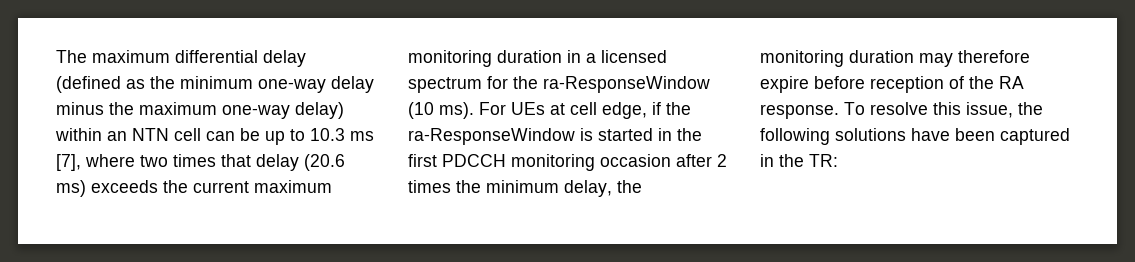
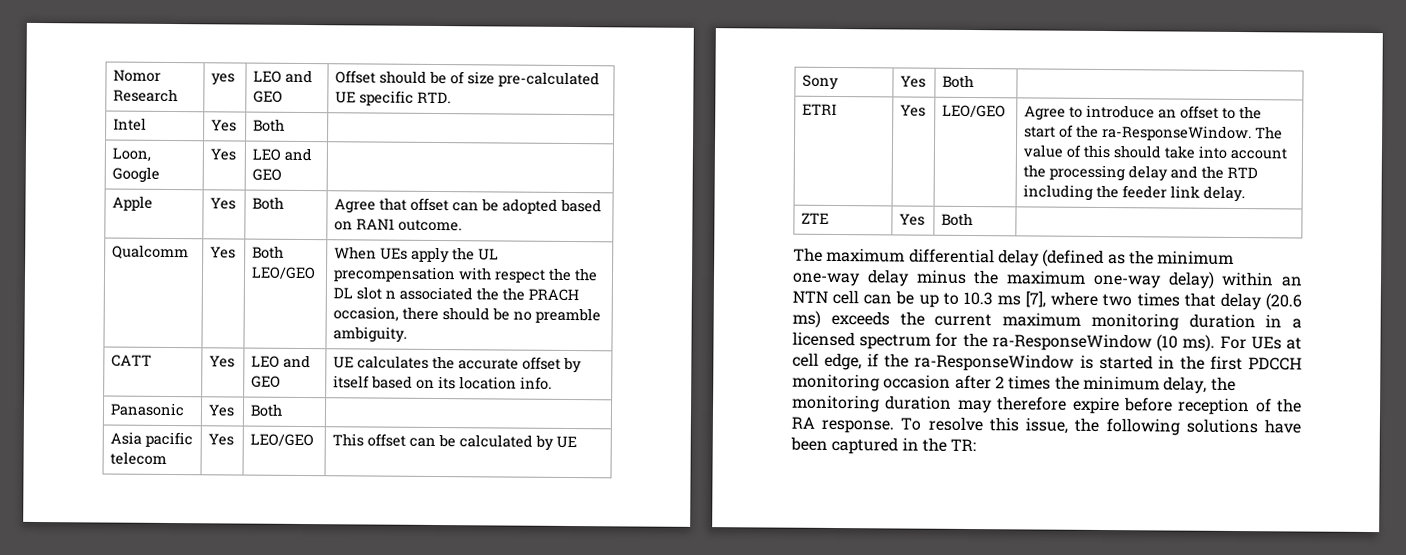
+ Nomor Research | yes | LEO and GEO | Offset should be of size pre-calculated UE specific RTD.
+ Intel | Yes | Both |
+ Loon, Google | Yes | LEO and GEO |
+ Apple | Yes | Both | Agree that offset can be adopted based on RAN1 outcome.
+ Qualcomm | Yes | Both LEO/GEO | When UEs apply the UL precompensation with respect the the DL slot n associated the the PRACH occasion, there should be no preamble ambiguity.
+ CATT | Yes | LEO and GEO | UE calculates the accurate offset by itself based on its location info.
+ Panasonic | Yes | Both |
+ Asia pacific telecom | Yes | LEO/GEO | This offset can be calculated by UE
+ Sony | Yes | Both |
+ ETRI | Yes | LEO/GEO | Agree to introduce an offset to the start of the ra-ResponseWindow. The value of this should take into account the processing delay and the RTD including the feeder link delay.
+ ZTE | Yes | Both |

